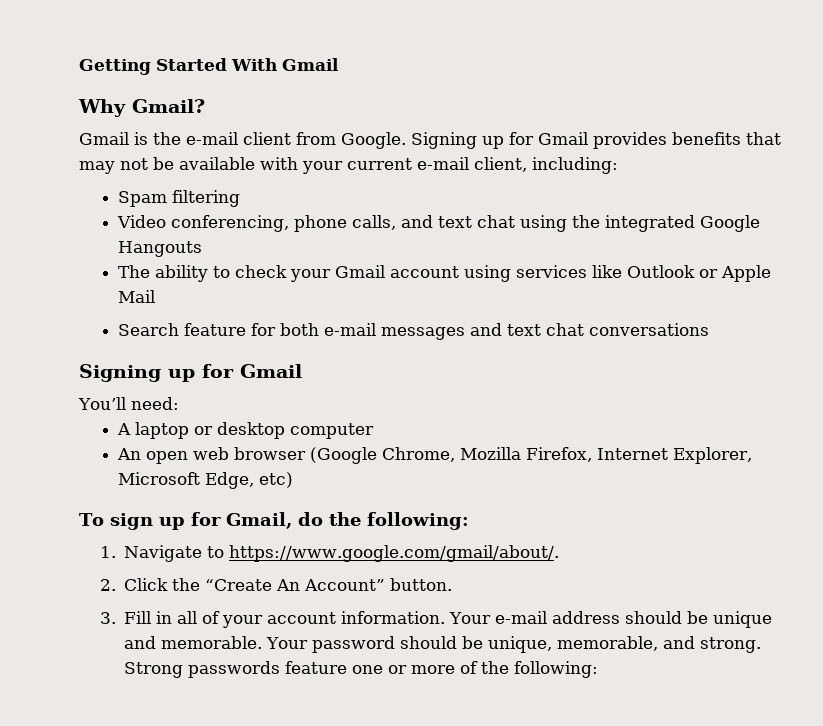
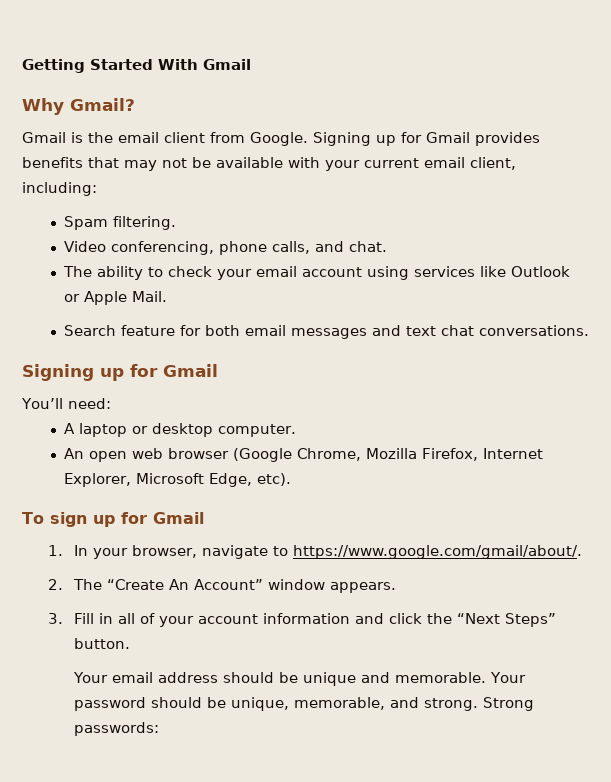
- Gmail is the e-mail client from Google.
+ Gmail is the email client from Google.
- Signing up for Gmail provides benefits that may not be available with your current e-mail client, including:
+ Signing up for Gmail provides benefits that may not be available with your current email client, including:
- Spam filtering
+ Spam filtering.
- Video conferencing, phone calls, and text chat using the integrated Google Hangouts
+ Video conferencing, phone calls, and chat.
- The ability to check your Gmail account using services like Outlook or Apple Mail
+ The ability to check your email account using services like Outlook or Apple Mail.
- Search feature for both e-mail messages and text chat conversations
+ Search feature for both email messages and text chat conversations.
- A laptop or desktop computer
+ A laptop or desktop computer.
- An open web browser (Google Chrome, Mozilla Firefox, Internet Explorer, Microsoft Edge, etc)
+ An open web browser (Google Chrome, Mozilla Firefox, Internet Explorer, Microsoft Edge, etc).
- To sign up for Gmail, do the following:
- 1. Navigate to https://www.google.com/gmail/about/.
+ To sign up for Gmail
+ 1. In your browser, navigate to https://www.google.com/gmail/about/.
- 2. Click the “Create An Account” button.
+ 2. The “Create An Account” window appears.
- 3. Fill in all of your account information. Your e-mail address should be unique and memorable.
+ 3. Fill in all of your account information and click the “Next Steps” button.
+ Your email address should be unique and memorable.
- Strong passwords feature one or more of the following:
+ Strong passwords:

